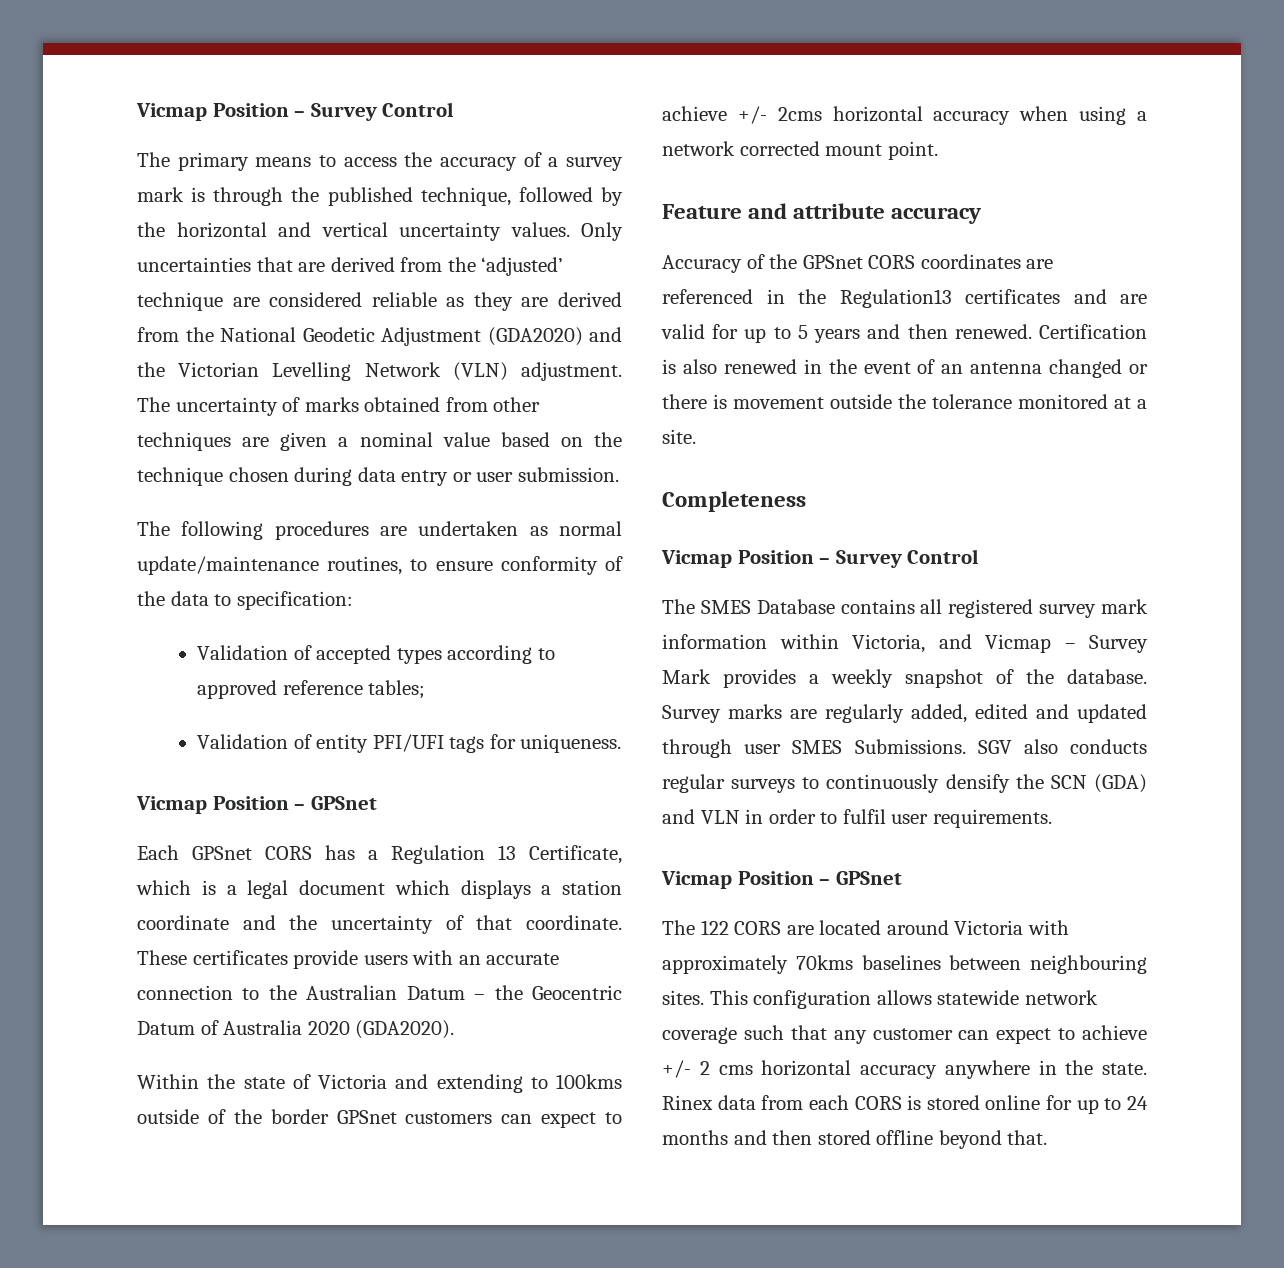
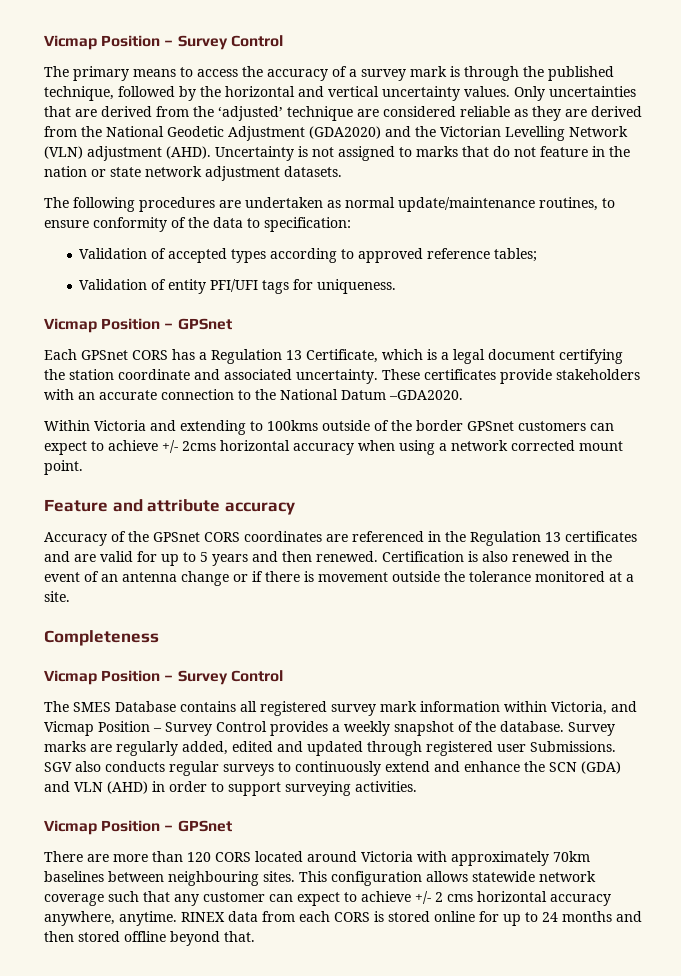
- Only uncertainties that are derived from the ‘adjusted’ technique are considered reliable as they are derived from the National Geodetic Adjustment (GDA2020) and the Victorian Levelling Network (VLN) adjustment. The uncertainty of marks obtained from other techniques are given a nominal value based on the technique chosen during data entry or user submission.
+ Only uncertainties that are derived from the ‘adjusted’ technique are considered reliable as they are derived from the National Geodetic Adjustment (GDA2020) and the Victorian Levelling Network (VLN) adjustment (AHD). Uncertainty is not assigned to marks that do not feature in the nation or state network adjustment datasets.
- Each GPSnet CORS has a Regulation 13 Certificate, which is a legal document which displays a station coordinate and the uncertainty of that coordinate.
+ Each GPSnet CORS has a Regulation 13 Certificate, which is a legal document certifying the station coordinate and associated uncertainty.
- These certificates provide users with an accurate connection to the Australian Datum – the Geocentric Datum of Australia 2020 (GDA2020).
- Within the state of Victoria and extending to 100kms outside of the border GPSnet customers can expect to achieve +/- 2cms horizontal accuracy when using a network corrected mount point.
+ These certificates provide stakeholders with an accurate connection to the National Datum –GDA2020.
+ Within Victoria and extending to 100kms outside of the border GPSnet customers can expect to achieve +/- 2cms horizontal accuracy when using a network corrected mount point.
- Accuracy of the GPSnet CORS coordinates are referenced in the Regulation13 certificates and are valid for up to 5 years and then renewed.
+ Accuracy of the GPSnet CORS coordinates are referenced in the Regulation 13 certificates and are valid for up to 5 years and then renewed.
- Certification is also renewed in the event of an antenna changed or there is movement outside the tolerance monitored at a site.
+ Certification is also renewed in the event of an antenna change or if there is movement outside the tolerance monitored at a site.
- The SMES Database contains all registered survey mark information within Victoria, and Vicmap – Survey Mark provides a weekly snapshot of the database.
+ The SMES Database contains all registered survey mark information within Victoria, and Vicmap Position – Survey Control provides a weekly snapshot of the database.
- Survey marks are regularly added, edited and updated through user SMES Submissions.
+ Survey marks are regularly added, edited and updated through registered user Submissions.
- SGV also conducts regular surveys to continuously densify the SCN (GDA) and VLN in order to fulfil user requirements.
+ SGV also conducts regular surveys to continuously extend and enhance the SCN (GDA) and VLN (AHD) in order to support surveying activities.
  Vicmap Position – GPSnet
- The 122 CORS are located around Victoria with approximately 70kms baselines between neighbouring sites.
+ There are more than 120 CORS located around Victoria with approximately 70km baselines between neighbouring sites.
- This configuration allows statewide network coverage such that any customer can expect to achieve +/- 2 cms horizontal accuracy anywhere in the state. Rinex data from each CORS is stored online for up to 24 months and then stored offline beyond that.
+ This configuration allows statewide network coverage such that any customer can expect to achieve +/- 2 cms horizontal accuracy anywhere, anytime. RINEX data from each CORS is stored online for up to 24 months and then stored offline beyond that.

